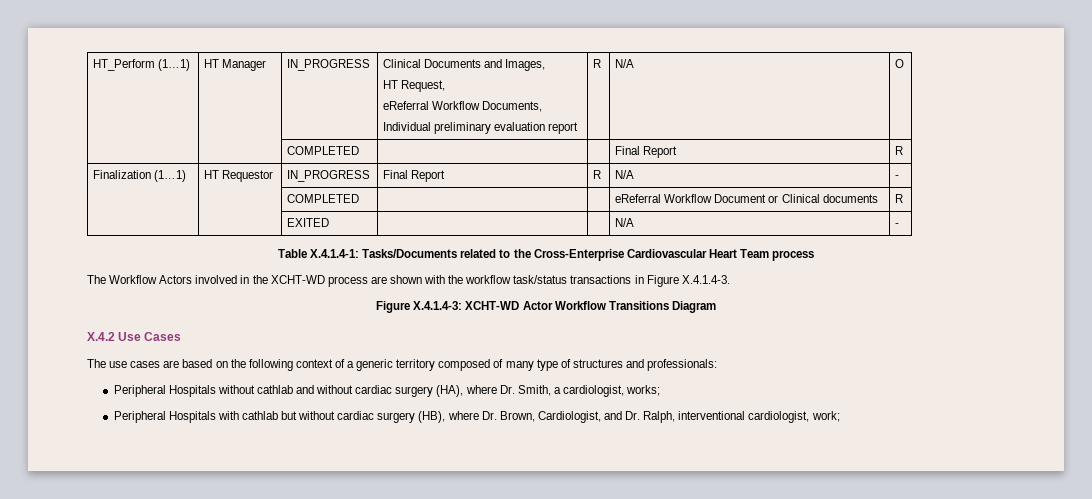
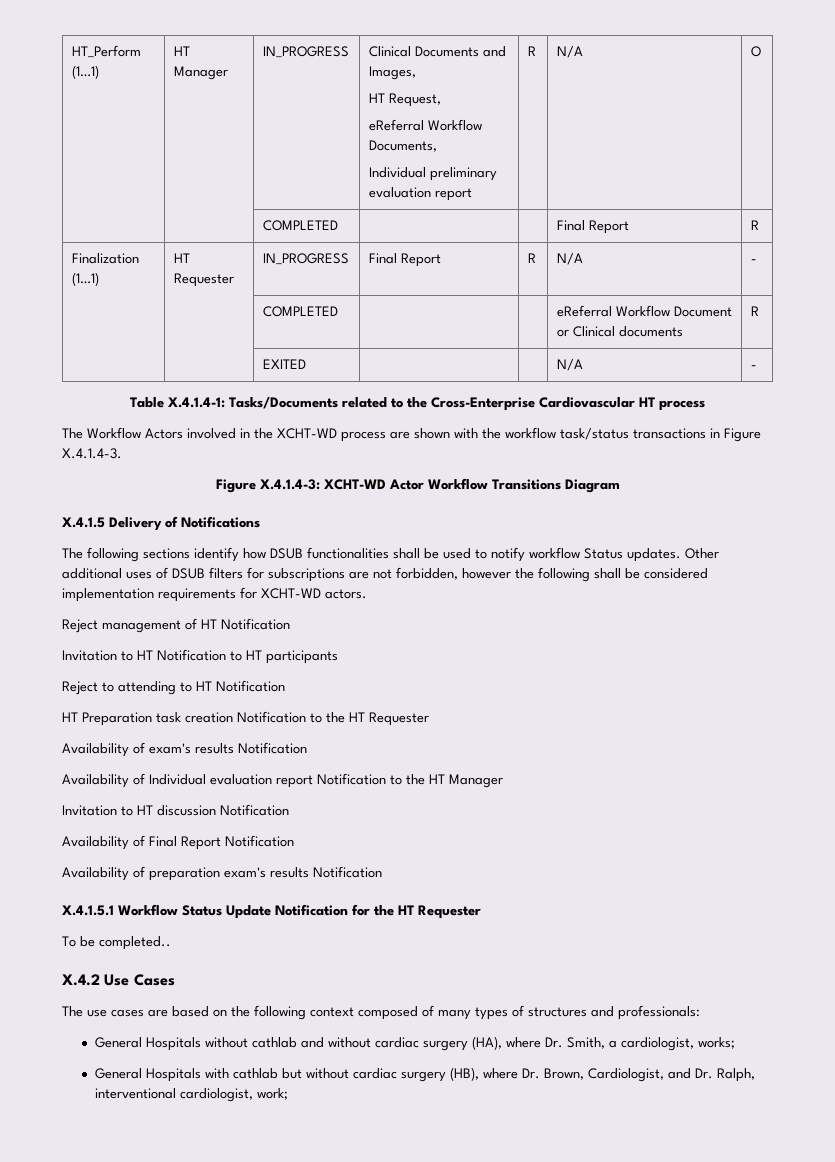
- Finalization (1…1) | HT Requestor | IN_PROGRESS | Final Report | R | N/A | -
+ Finalization (1…1) | HT Requester | IN_PROGRESS | Final Report | R | N/A | -
- Table X.4.1.4-1: Tasks/Documents related to the Cross-Enterprise Cardiovascular Heart Team process
+ Table X.4.1.4-1: Tasks/Documents related to the Cross-Enterprise Cardiovascular HT process
+ X.4.1.5 Delivery of Notifications
+ The following sections identify how DSUB functionalities shall be used to notify workflow Status updates. Other additional uses of DSUB filters for subscriptions are not forbidden, however the following shall be considered implementation requirements for XCHT-WD actors.
+ Reject management of HT Notification
+ Invitation to HT Notification to HT participants
+ Reject to attending to HT Notification
+ HT Preparation task creation Notification to the HT Requester
+ Availability of exam's results Notification
+ Availability of Individual evaluation report Notification to the HT Manager
+ Invitation to HT discussion Notification
+ Availability of Final Report Notification
+ Availability of preparation exam's results Notification
+ X.4.1.5.1 Workflow Status Update Notification for the HT Requester
+ To be completed..
- The use cases are based on the following context of a generic territory composed of many type of structures and professionals:
+ The use cases are based on the following context composed of many types of structures and professionals:
- Peripheral Hospitals without cathlab and without cardiac surgery (HA), where Dr. Smith, a cardiologist, works;
+ General Hospitals without cathlab and without cardiac surgery (HA), where Dr. Smith, a cardiologist, works;
- Peripheral Hospitals with cathlab but without cardiac surgery (HB), where Dr. Brown, Cardiologist, and Dr. Ralph, interventional cardiologist, work;
+ General Hospitals with cathlab but without cardiac surgery (HB), where Dr. Brown, Cardiologist, and Dr. Ralph, interventional cardiologist, work;

